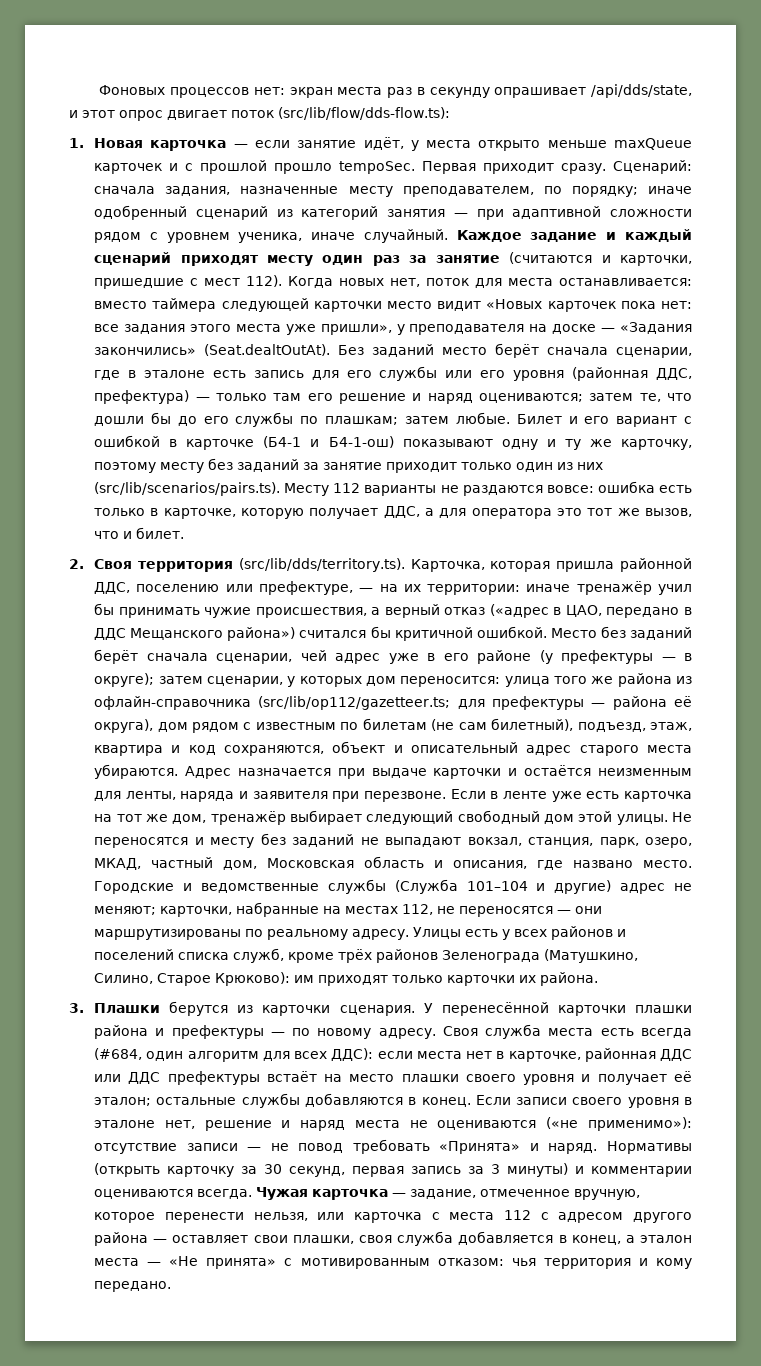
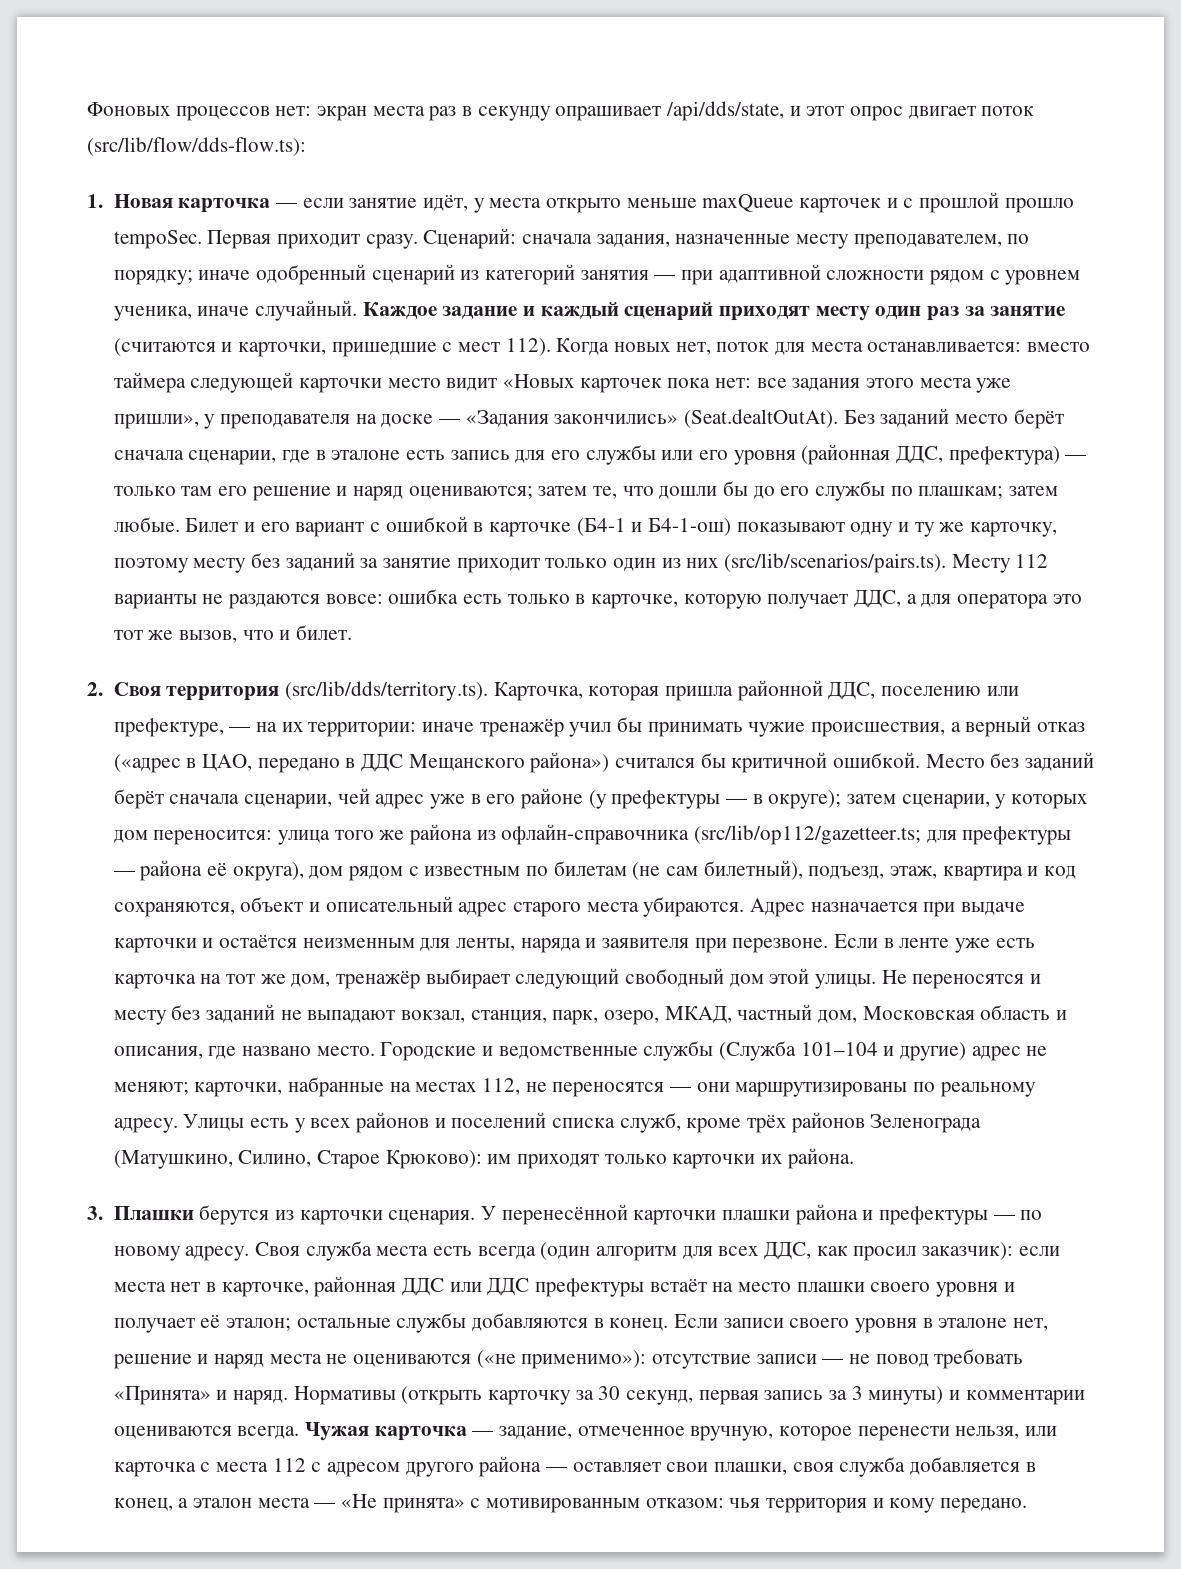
- Своя служба места есть всегда (#684, один алгоритм для всех ДДС): если места нет в карточке, районная ДДС или ДДС префектуры встаёт на место плашки своего уровня и получает её эталон; остальные службы добавляются в конец.
+ Своя служба места есть всегда (один алгоритм для всех ДДС, как просил заказчик): если места нет в карточке, районная ДДС или ДДС префектуры встаёт на место плашки своего уровня и получает её эталон; остальные службы добавляются в конец.

